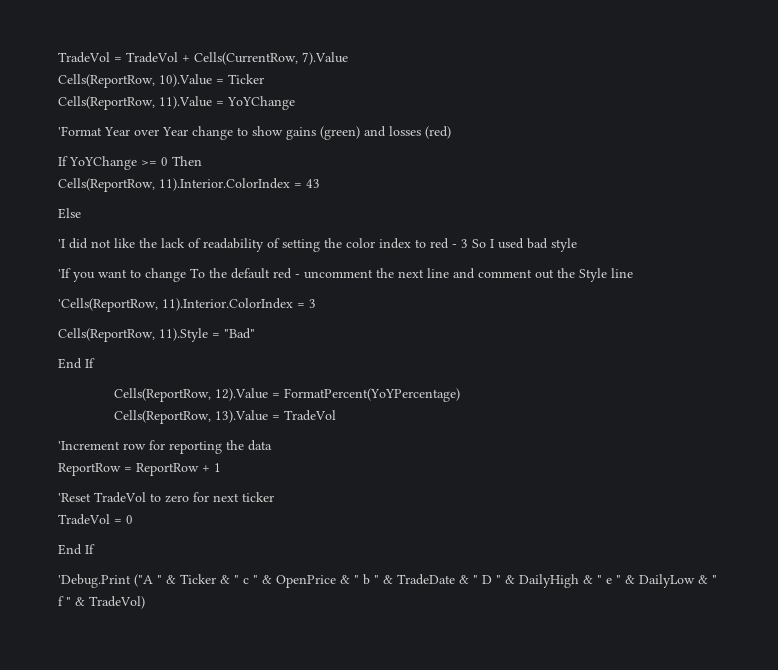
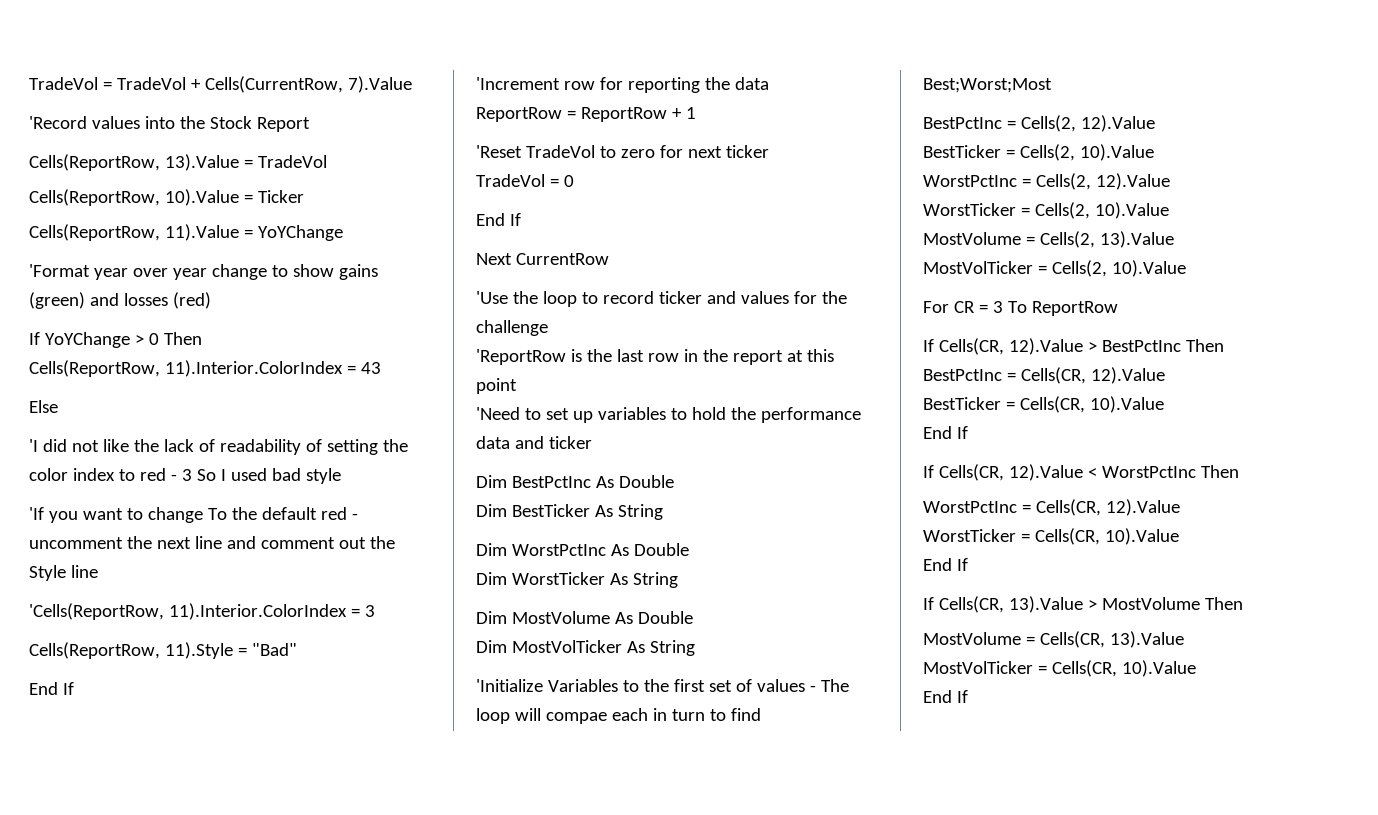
+ 'Record values into the Stock Report
+ Cells(ReportRow, 13).Value = TradeVol
- 'Format Year over Year change to show gains (green) and losses (red)
+ 'Format year over year change to show gains (green) and losses (red)
- If YoYChange >= 0 Then
+ If YoYChange > 0 Then
- Cells(ReportRow, 12).Value = FormatPercent(YoYPercentage)
- Cells(ReportRow, 13).Value = TradeVol
- 'Debug.Print ("A " & Ticker & " c " & OpenPrice & " b " & TradeDate & " D " & DailyHigh & " e " & DailyLow & " f " & TradeVol)
+ Next CurrentRow
+ 'Use the loop to record ticker and values for the challenge
+ 'ReportRow is the last row in the report at this point
+ 'Need to set up variables to hold the performance data and ticker
+ Dim BestPctInc As Double
+ Dim BestTicker As String
+ Dim WorstPctInc As Double
+ Dim WorstTicker As String
+ Dim MostVolume As Double
+ Dim MostVolTicker As String
+ 'Initialize Variables to the first set of values - The loop will compae each in turn to find Best;Worst;Most
+ BestPctInc = Cells(2, 12).Value
+ BestTicker = Cells(2, 10).Value
+ WorstPctInc = Cells(2, 12).Value
+ WorstTicker = Cells(2, 10).Value
+ MostVolume = Cells(2, 13).Value
+ MostVolTicker = Cells(2, 10).Value
+ For CR = 3 To ReportRow
+ If Cells(CR, 12).Value > BestPctInc Then
+ BestPctInc = Cells(CR, 12).Value
+ BestTicker = Cells(CR, 10).Value
+ End If
+ If Cells(CR, 12).Value < WorstPctInc Then
+ WorstPctInc = Cells(CR, 12).Value
+ WorstTicker = Cells(CR, 10).Value
+ End If
+ If Cells(CR, 13).Value > MostVolume Then
+ MostVolume = Cells(CR, 13).Value
+ MostVolTicker = Cells(CR, 10).Value
+ End If

